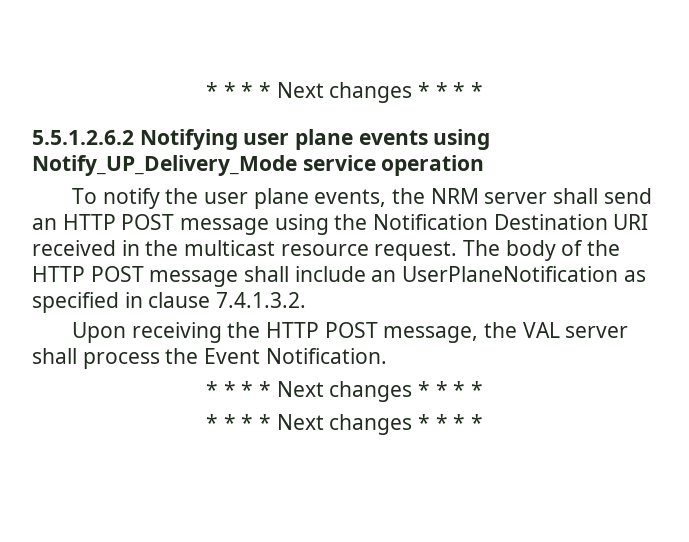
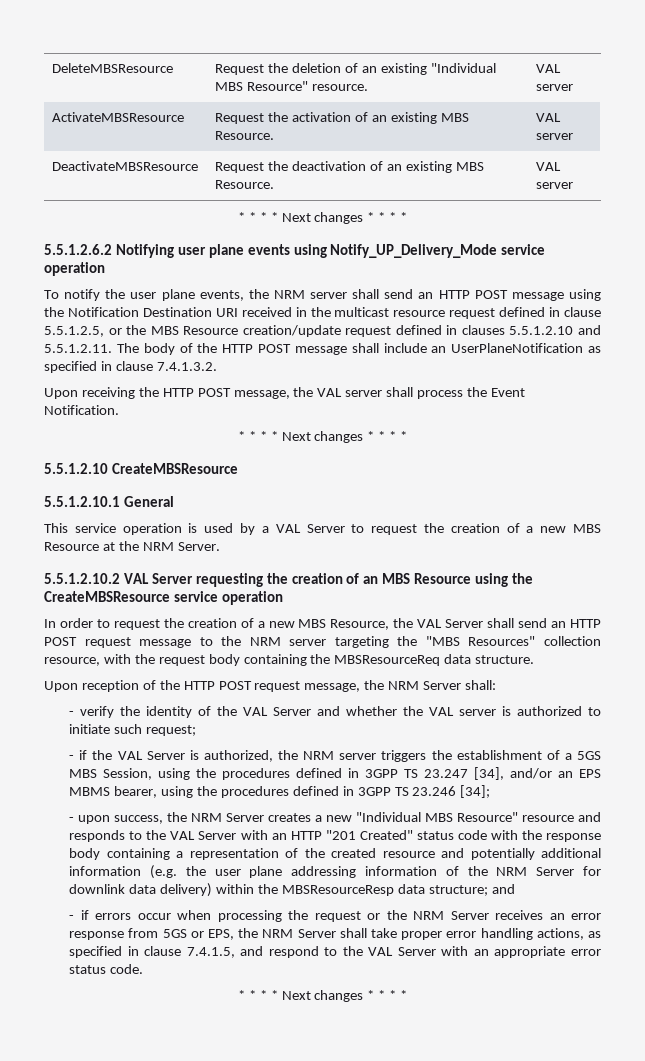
+ DeleteMBSResource | Request the deletion of an existing "Individual MBS Resource" resource. | VAL server
+ ActivateMBSResource | Request the activation of an existing MBS Resource. | VAL server
+ DeactivateMBSResource | Request the deactivation of an existing MBS Resource. | VAL server
- To notify the user plane events, the NRM server shall send an HTTP POST message using the Notification Destination URI received in the multicast resource request. The body of the HTTP POST message shall include an UserPlaneNotification as specified in clause 7.4.1.3.2.
+ To notify the user plane events, the NRM server shall send an HTTP POST message using the Notification Destination URI received in the multicast resource request defined in clause 5.5.1.2.5, or the MBS Resource creation/update request defined in clauses 5.5.1.2.10 and 5.5.1.2.11. The body of the HTTP POST message shall include an UserPlaneNotification as specified in clause 7.4.1.3.2.
+ 5.5.1.2.10 CreateMBSResource
+ 5.5.1.2.10.1 General
+ This service operation is used by a VAL Server to request the creation of a new MBS Resource at the NRM Server.
+ 5.5.1.2.10.2 VAL Server requesting the creation of an MBS Resource using the CreateMBSResource service operation
+ In order to request the creation of a new MBS Resource, the VAL Server shall send an HTTP POST request message to the NRM server targeting the "MBS Resources" collection resource, with the request body containing the MBSResourceReq data structure.
+ Upon reception of the HTTP POST request message, the NRM Server shall:
+ - verify the identity of the VAL Server and whether the VAL server is authorized to initiate such request;
+ - if the VAL Server is authorized, the NRM server triggers the establishment of a 5GS MBS Session, using the procedures defined in 3GPP TS 23.247 [34], and/or an EPS MBMS bearer, using the procedures defined in 3GPP TS 23.246 [34];
+ - upon success, the NRM Server creates a new "Individual MBS Resource" resource and responds to the VAL Server with an HTTP "201 Created" status code with the response body containing a representation of the created resource and potentially additional information (e.g. the user plane addressing information of the NRM Server for downlink data delivery) within the MBSResourceResp data structure; and
+ - if errors occur when processing the request or the NRM Server receives an error response from 5GS or EPS, the NRM Server shall take proper error handling actions, as specified in clause 7.4.1.5, and respond to the VAL Server with an appropriate error status code.

